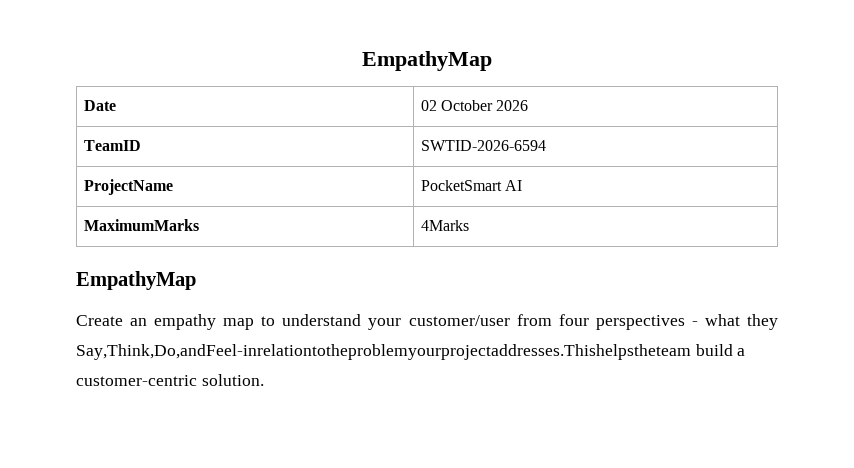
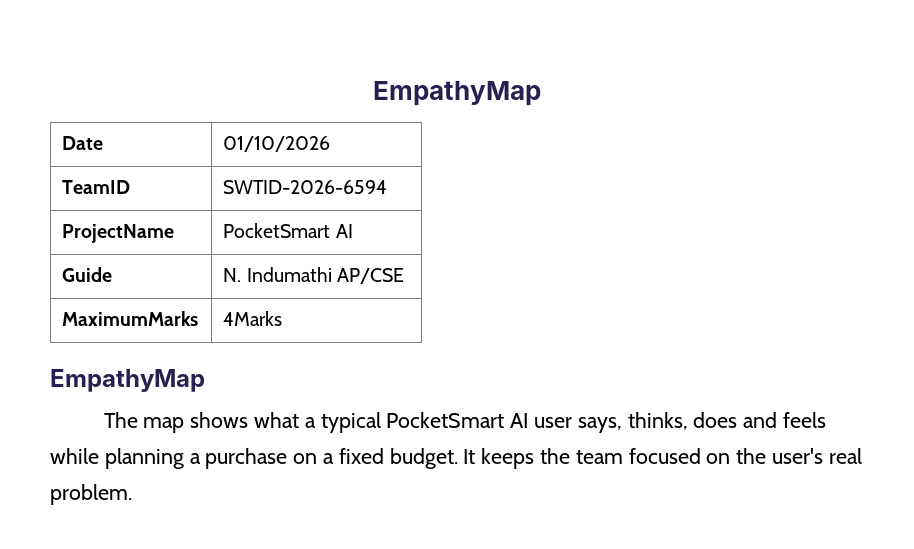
- Date | 02 October 2026
+ Date | 01/10/2026
+ Guide | N. Indumathi AP/CSE
- Create an empathy map to understand your customer/user from four perspectives - what they Say,Think,Do,andFeel-inrelationtotheproblemyourprojectaddresses.Thishelpstheteam build a customer-centric solution.
+ The map shows what a typical PocketSmart AI user says, thinks, does and feels while planning a purchase on a fixed budget. It keeps the team focused on the user's real problem.

